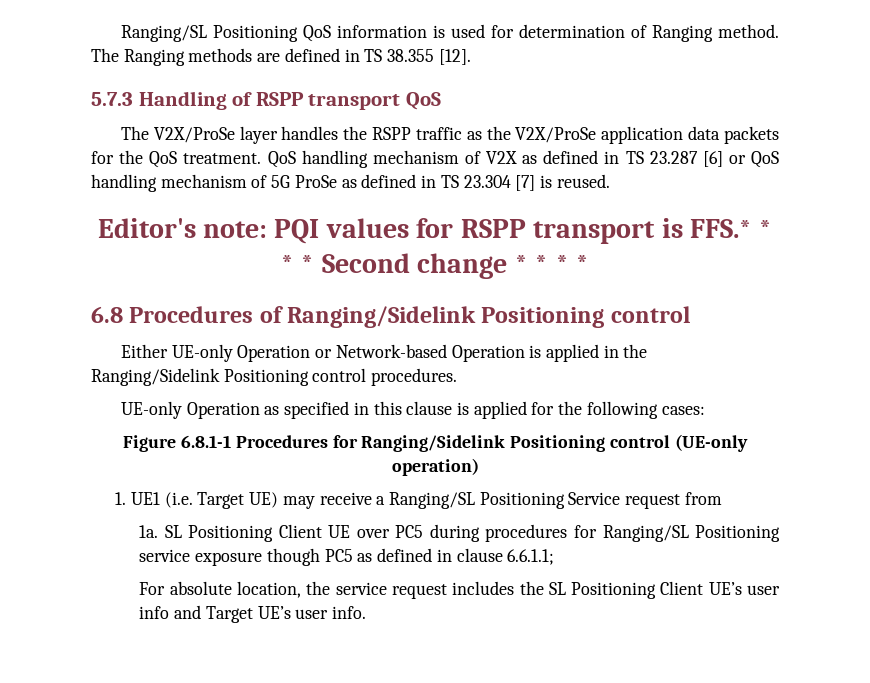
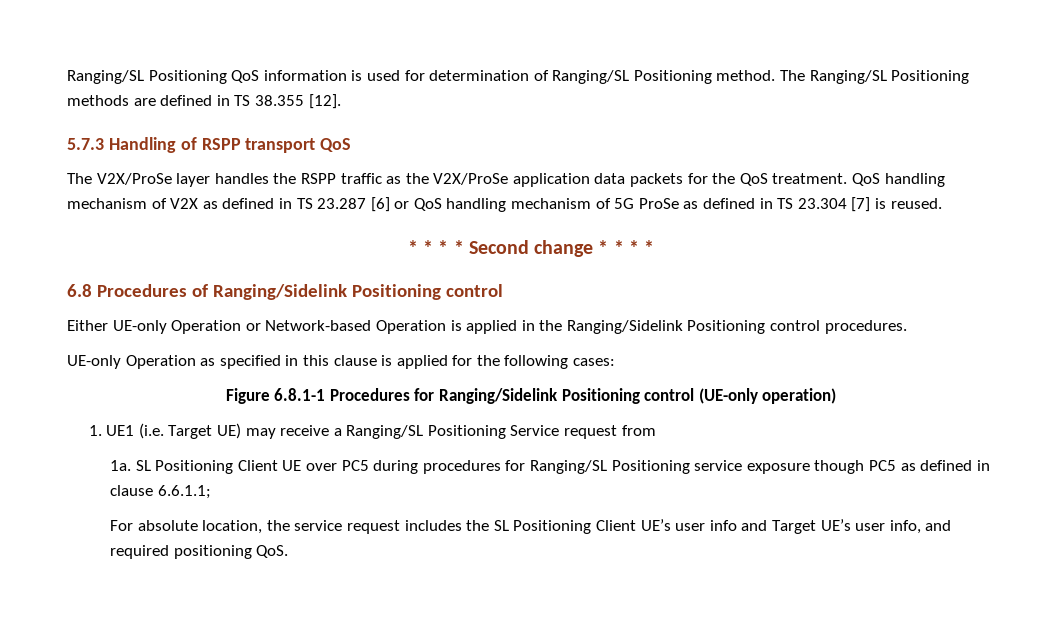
- Ranging/SL Positioning QoS information is used for determination of Ranging method. The Ranging methods are defined in TS 38.355 [12].
+ Ranging/SL Positioning QoS information is used for determination of Ranging/SL Positioning method. The Ranging/SL Positioning methods are defined in TS 38.355 [12].
- Editor's note: PQI values for RSPP transport is FFS.* * * * Second change * * * *
+ * * * * Second change * * * *
- For absolute location, the service request includes the SL Positioning Client UE’s user info and Target UE’s user info.
+ For absolute location, the service request includes the SL Positioning Client UE’s user info and Target UE’s user info, and required positioning QoS.

